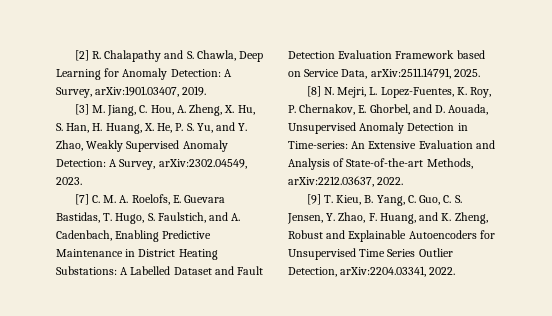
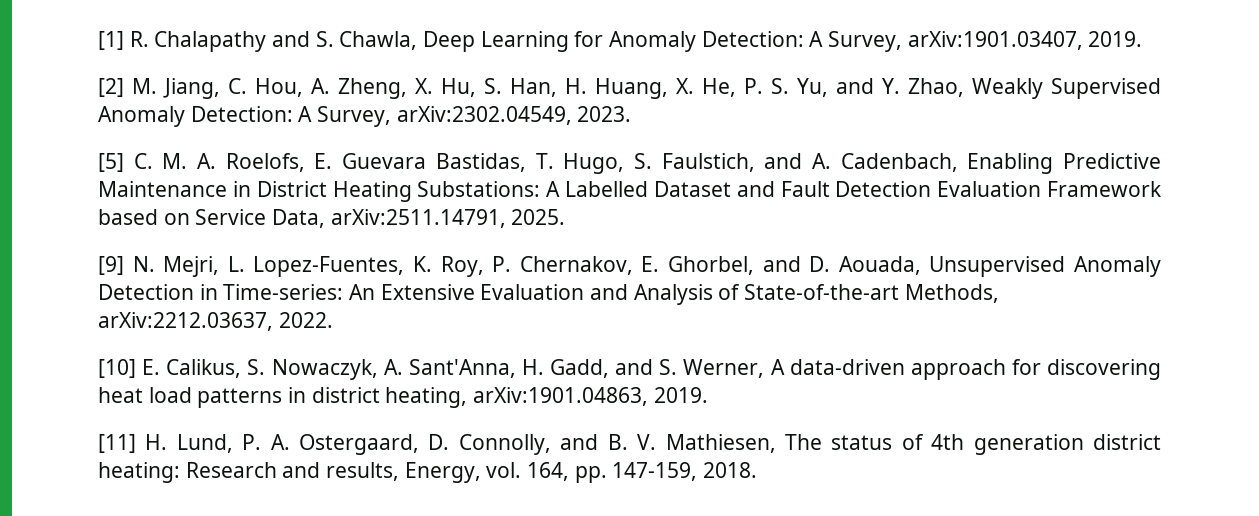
- [2] R. Chalapathy and S. Chawla, Deep Learning for Anomaly Detection: A Survey, arXiv:1901.03407, 2019.
+ [1] R. Chalapathy and S. Chawla, Deep Learning for Anomaly Detection: A Survey, arXiv:1901.03407, 2019.
- [3] M. Jiang, C. Hou, A. Zheng, X. Hu, S. Han, H. Huang, X. He, P. S. Yu, and Y. Zhao, Weakly Supervised Anomaly Detection: A Survey, arXiv:2302.04549, 2023.
+ [2] M. Jiang, C. Hou, A. Zheng, X. Hu, S. Han, H. Huang, X. He, P. S. Yu, and Y. Zhao, Weakly Supervised Anomaly Detection: A Survey, arXiv:2302.04549, 2023.
- [7] C. M. A. Roelofs, E. Guevara Bastidas, T. Hugo, S. Faulstich, and A. Cadenbach, Enabling Predictive Maintenance in District Heating Substations: A Labelled Dataset and Fault Detection Evaluation Framework based on Service Data, arXiv:2511.14791, 2025.
+ [5] C. M. A. Roelofs, E. Guevara Bastidas, T. Hugo, S. Faulstich, and A. Cadenbach, Enabling Predictive Maintenance in District Heating Substations: A Labelled Dataset and Fault Detection Evaluation Framework based on Service Data, arXiv:2511.14791, 2025.
- [8] N. Mejri, L. Lopez-Fuentes, K. Roy, P. Chernakov, E. Ghorbel, and D. Aouada, Unsupervised Anomaly Detection in Time-series: An Extensive Evaluation and Analysis of State-of-the-art Methods, arXiv:2212.03637, 2022.
+ [9] N. Mejri, L. Lopez-Fuentes, K. Roy, P. Chernakov, E. Ghorbel, and D. Aouada, Unsupervised Anomaly Detection in Time-series: An Extensive Evaluation and Analysis of State-of-the-art Methods, arXiv:2212.03637, 2022.
- [9] T. Kieu, B. Yang, C. Guo, C. S. Jensen, Y. Zhao, F. Huang, and K. Zheng, Robust and Explainable Autoencoders for Unsupervised Time Series Outlier Detection, arXiv:2204.03341, 2022.
+ [10] E. Calikus, S. Nowaczyk, A. Sant'Anna, H. Gadd, and S. Werner, A data-driven approach for discovering heat load patterns in district heating, arXiv:1901.04863, 2019.
+ [11] H. Lund, P. A. Ostergaard, D. Connolly, and B. V. Mathiesen, The status of 4th generation district heating: Research and results, Energy, vol. 164, pp. 147-159, 2018.

